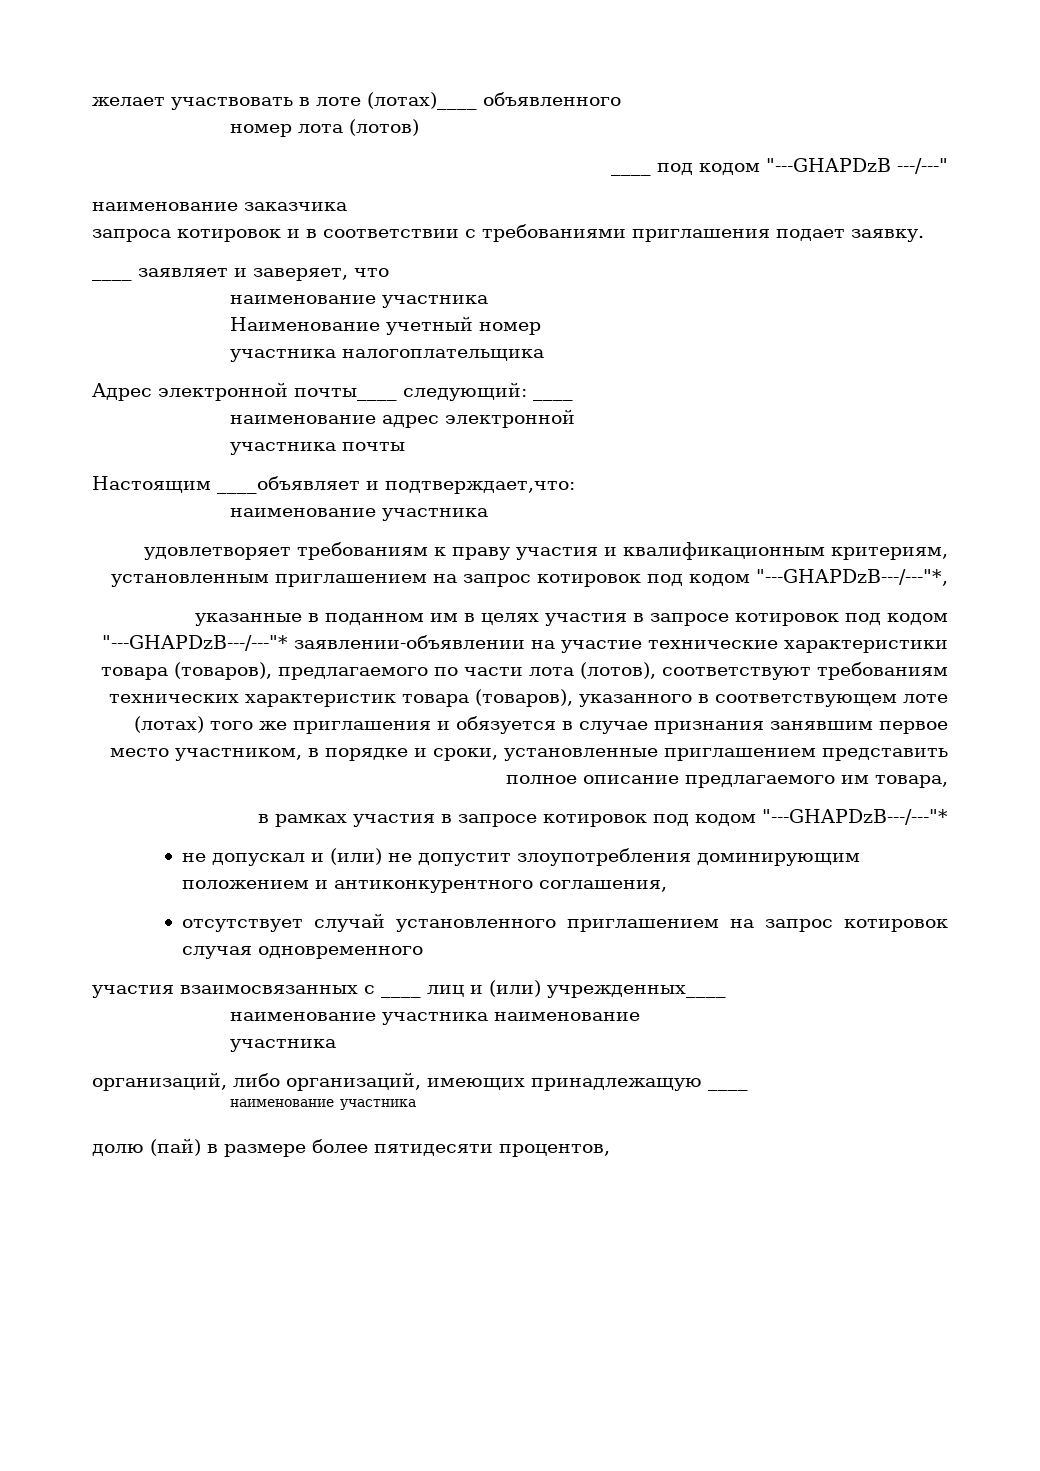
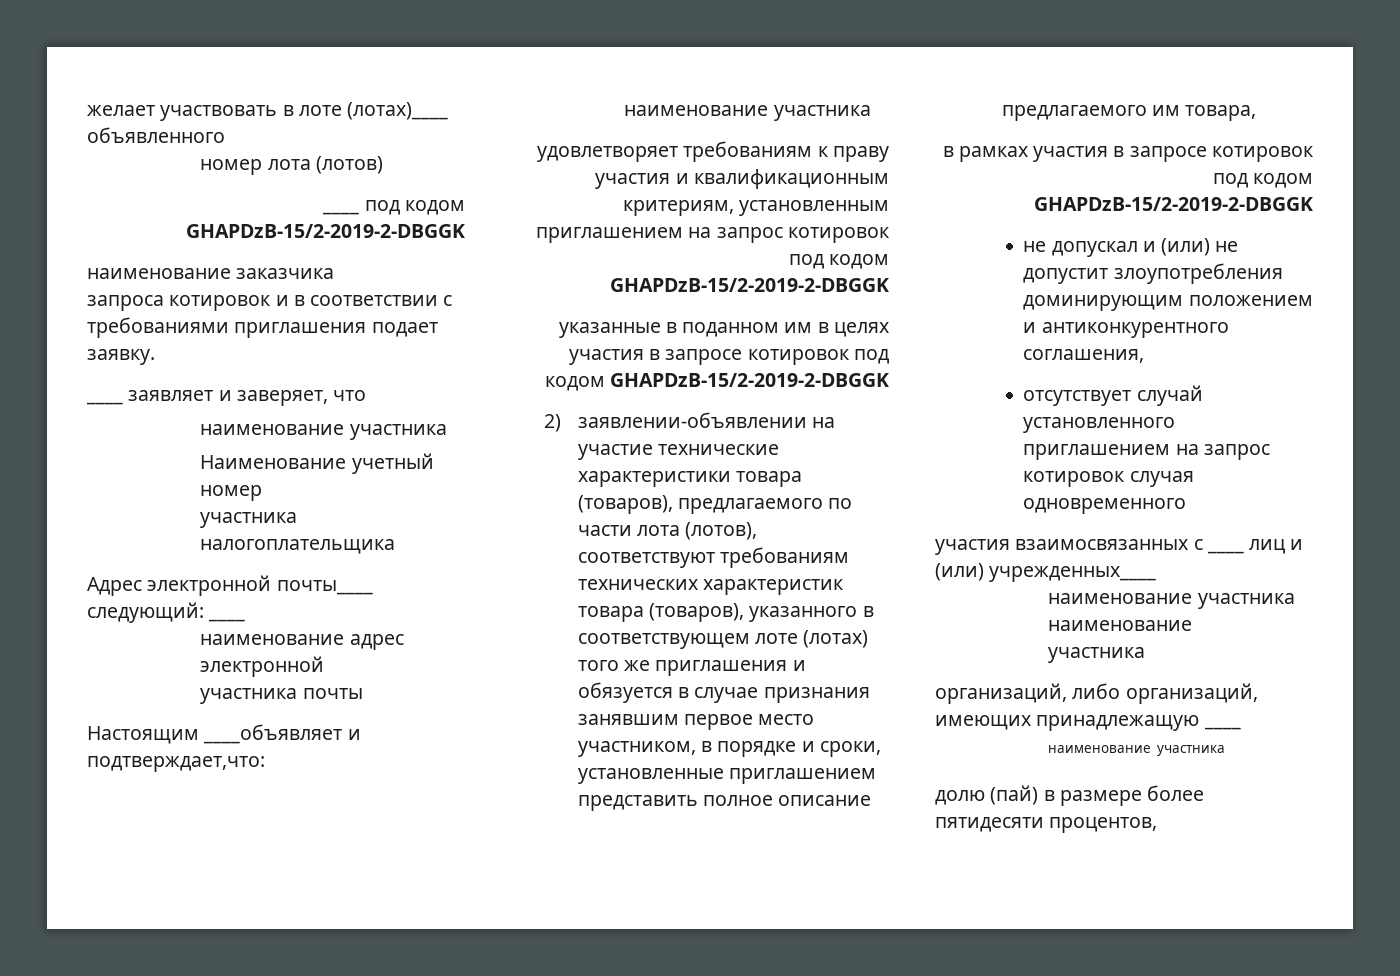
- ____ под кодом "---GHAPDzB ---/---"
+ ____ под кодом GHAPDzB-15/2-2019-2-DBGGK
- удовлетворяет требованиям к праву участия и квалификационным критериям, установленным приглашением на запрос котировок под кодом "---GHAPDzB---/---"*,
+ удовлетворяет требованиям к праву участия и квалификационным критериям, установленным приглашением на запрос котировок под кодом GHAPDzB-15/2-2019-2-DBGGK
- указанные в поданном им в целях участия в запросе котировок под кодом "---GHAPDzB---/---"* заявлении-объявлении на участие технические характеристики товара (товаров), предлагаемого по части лота (лотов), соответствуют требованиям технических характеристик товара (товаров), указанного в соответствующем лоте (лотах) того же приглашения и обязуется в случае признания занявшим первое место участником, в порядке и сроки, установленные приглашением представить полное описание предлагаемого им товара,
+ указанные в поданном им в целях участия в запросе котировок под кодом GHAPDzB-15/2-2019-2-DBGGK
+ 2) заявлении-объявлении на участие технические характеристики товара (товаров), предлагаемого по части лота (лотов), соответствуют требованиям технических характеристик товара (товаров), указанного в соответствующем лоте (лотах) того же приглашения и обязуется в случае признания занявшим первое место участником, в порядке и сроки, установленные приглашением представить полное описание предлагаемого им товара,
- в рамках участия в запросе котировок под кодом "---GHAPDzB---/---"*
+ в рамках участия в запросе котировок под кодом GHAPDzB-15/2-2019-2-DBGGK

